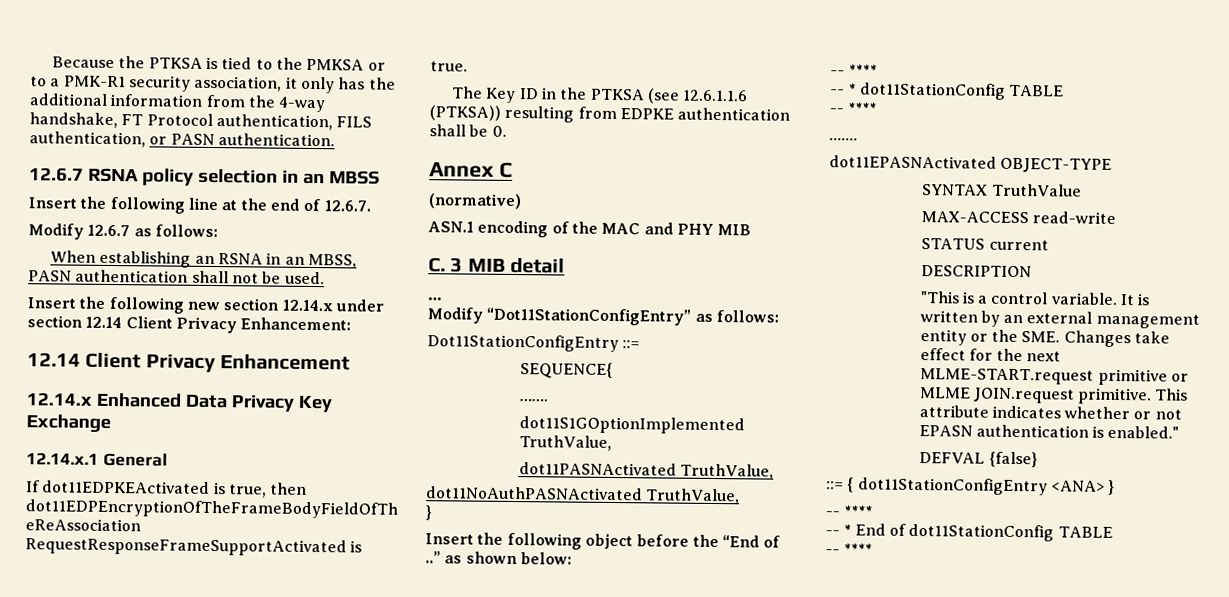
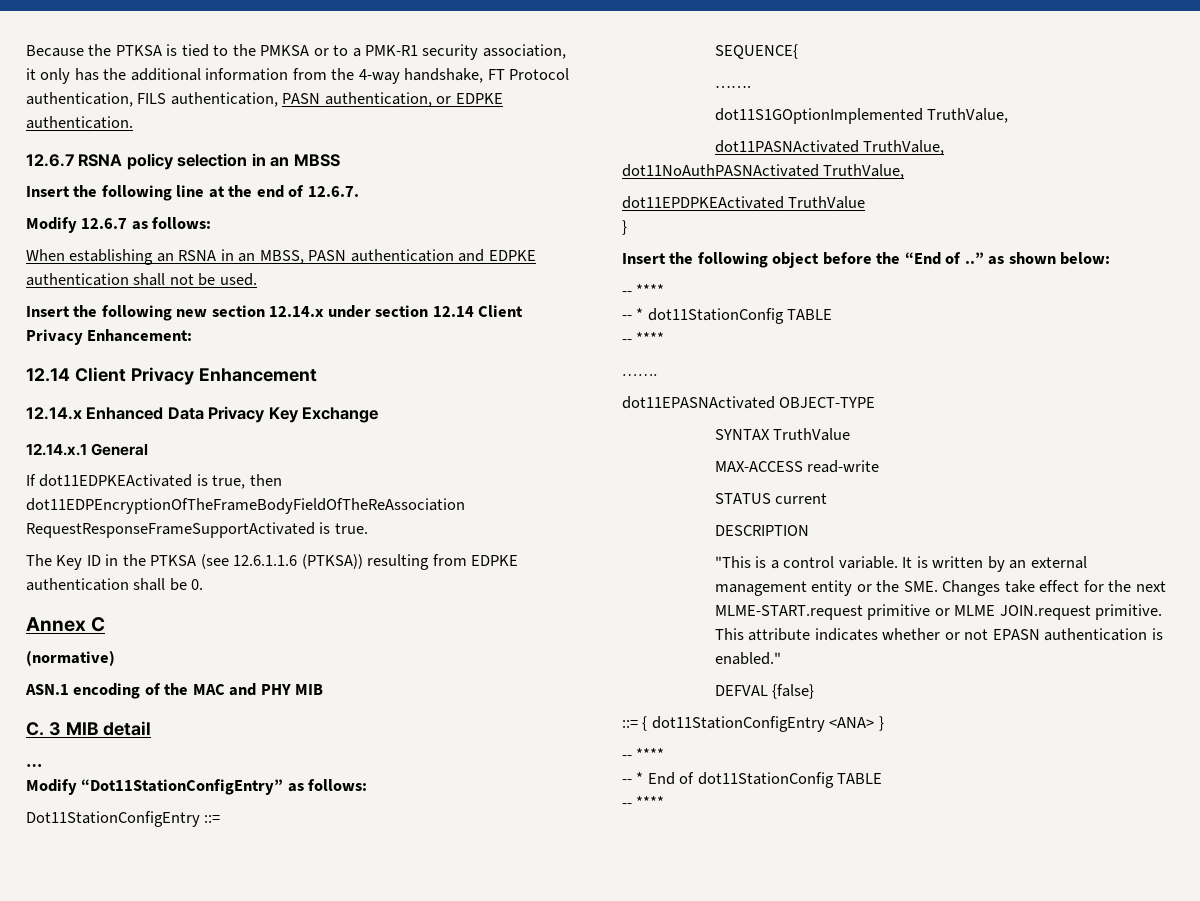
- Because the PTKSA is tied to the PMKSA or to a PMK-R1 security association, it only has the additional information from the 4-way handshake, FT Protocol authentication, FILS authentication, or PASN authentication.
+ Because the PTKSA is tied to the PMKSA or to a PMK-R1 security association, it only has the additional information from the 4-way handshake, FT Protocol authentication, FILS authentication, PASN authentication, or EDPKE authentication.
- When establishing an RSNA in an MBSS, PASN authentication shall not be used.
+ When establishing an RSNA in an MBSS, PASN authentication and EDPKE authentication shall not be used.
+ dot11EPDPKEActivated TruthValue

